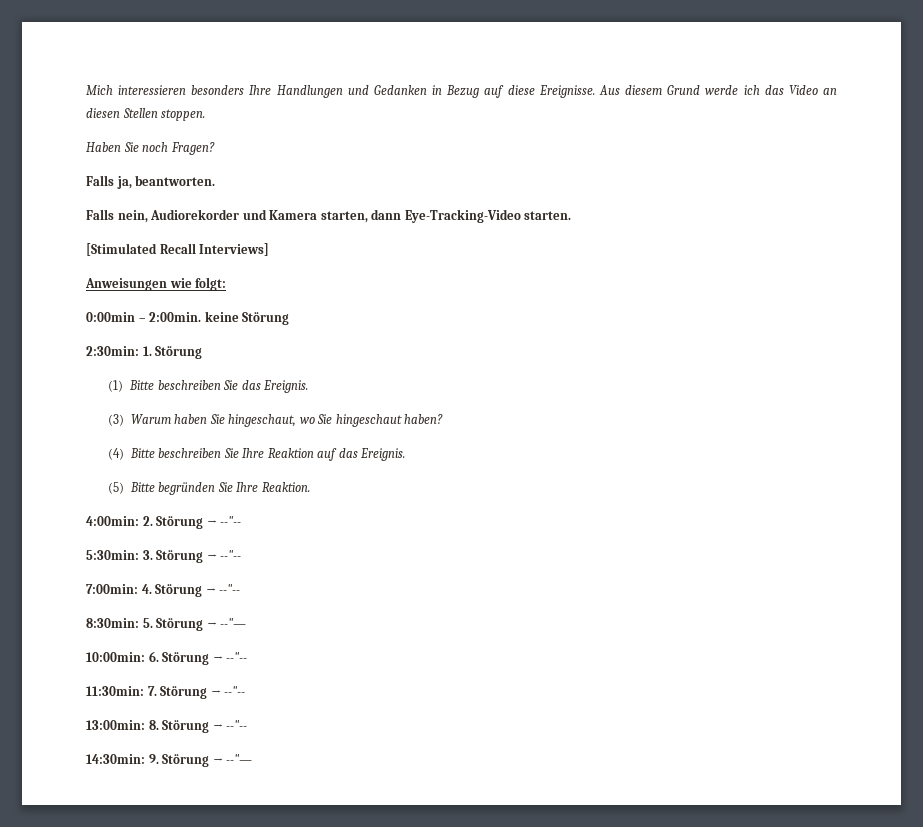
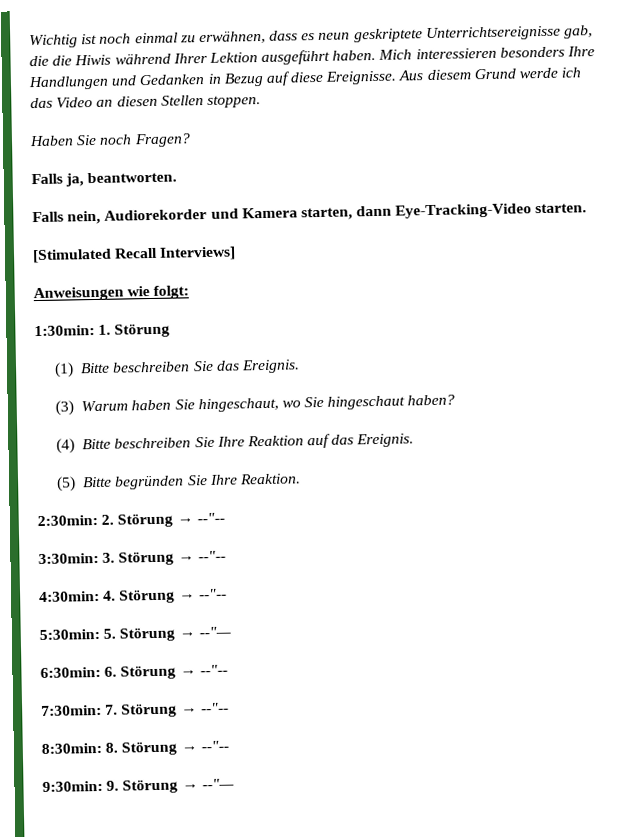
+ Wichtig ist noch einmal zu erwähnen, dass es neun geskriptete Unterrichtsereignisse gab, die die Hiwis während Ihrer Lektion ausgeführt haben.
- 0:00min – 2:00min. keine Störung
- 2:30min: 1. Störung
+ 1:30min: 1. Störung
- 4:00min: 2. Störung → --"--
+ 2:30min: 2. Störung → --"--
- 5:30min: 3. Störung → --"--
+ 3:30min: 3. Störung → --"--
- 7:00min: 4. Störung → --"--
+ 4:30min: 4. Störung → --"--
- 8:30min: 5. Störung → --"—
+ 5:30min: 5. Störung → --"—
- 10:00min: 6. Störung → --"--
+ 6:30min: 6. Störung → --"--
- 11:30min: 7. Störung → --"--
+ 7:30min: 7. Störung → --"--
- 13:00min: 8. Störung → --"--
+ 8:30min: 8. Störung → --"--
- 14:30min: 9. Störung → --"—
+ 9:30min: 9. Störung → --"—

